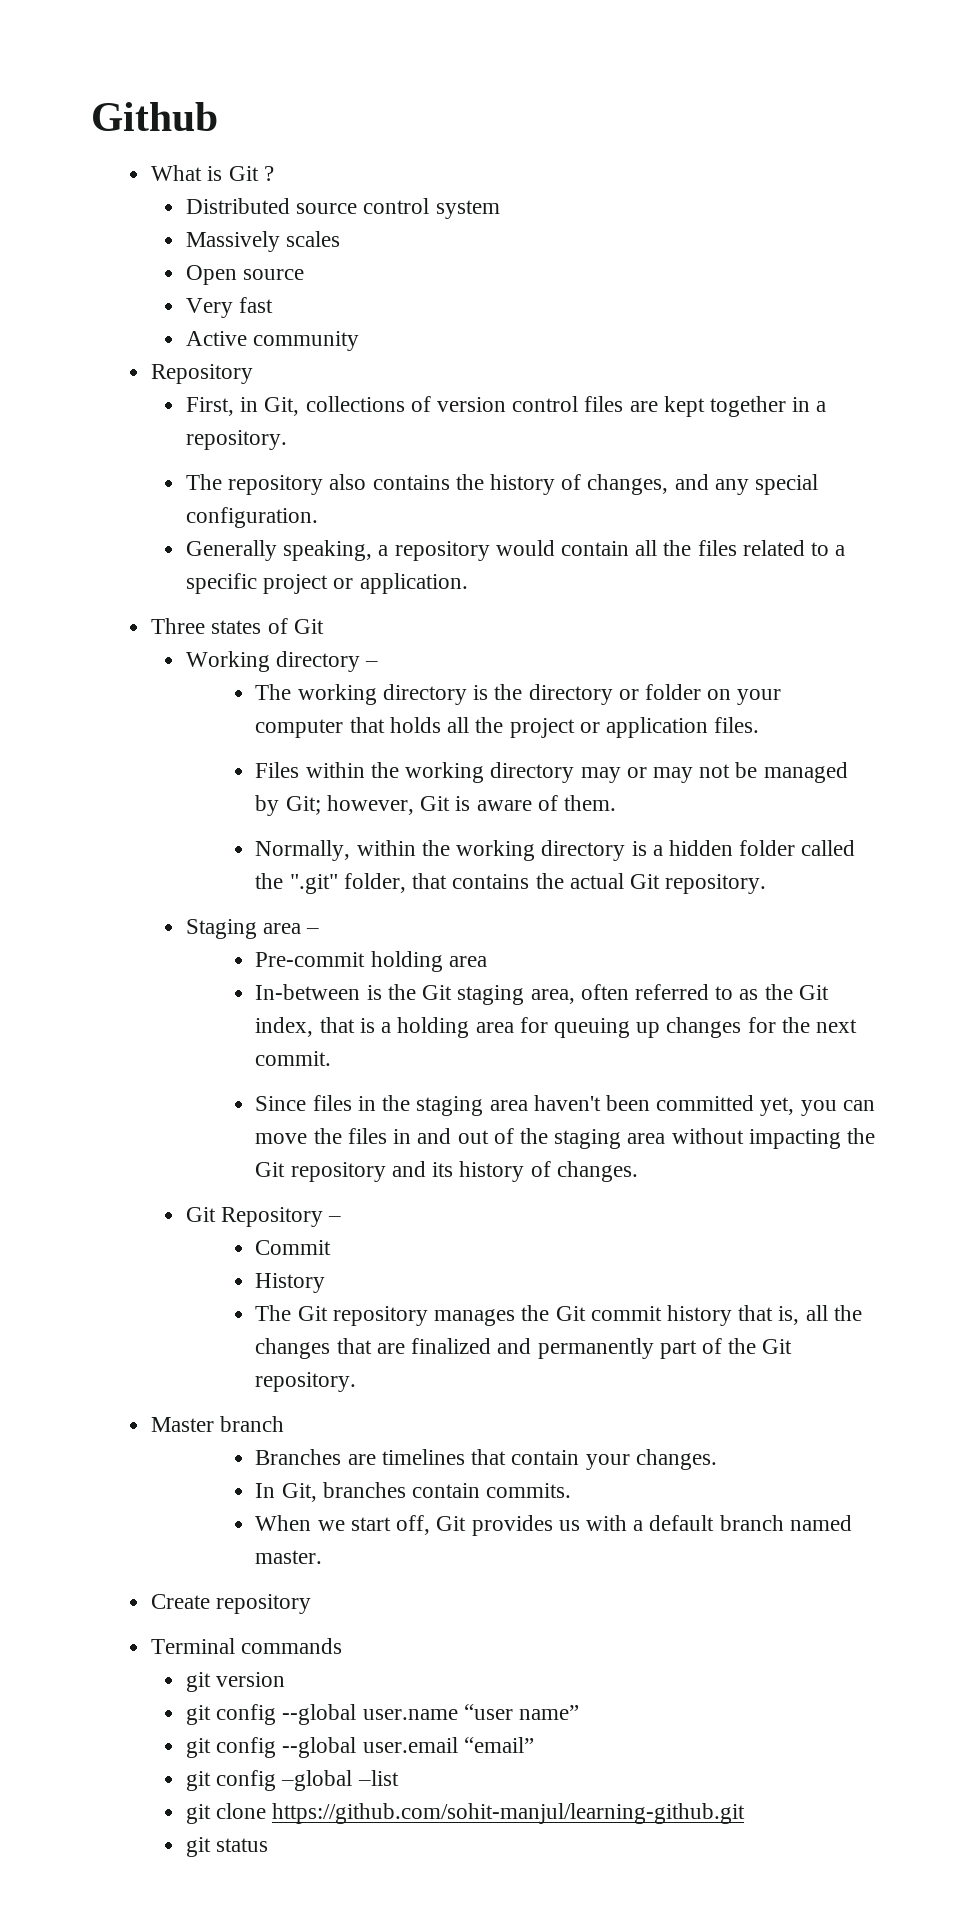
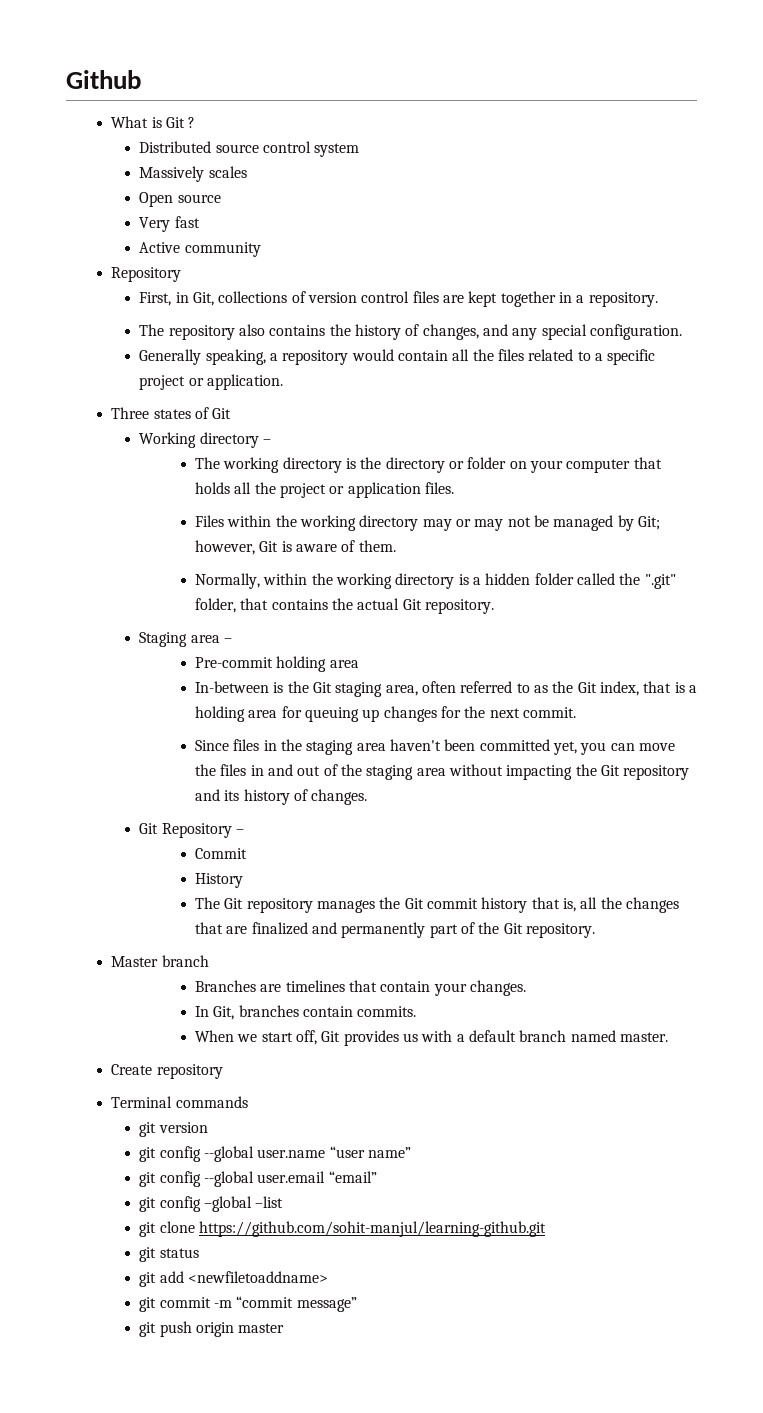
+ git add <newfiletoaddname>
+ git commit -m “commit message”
+ git push origin master

